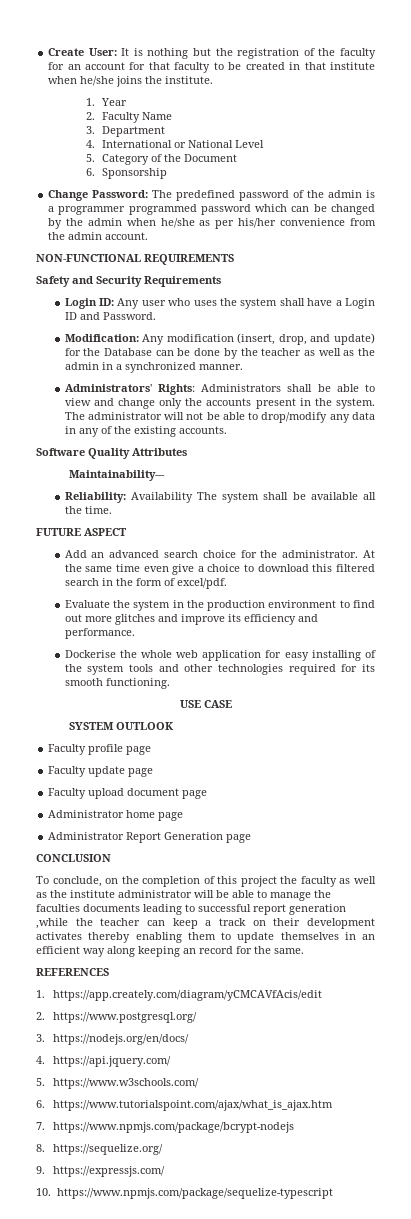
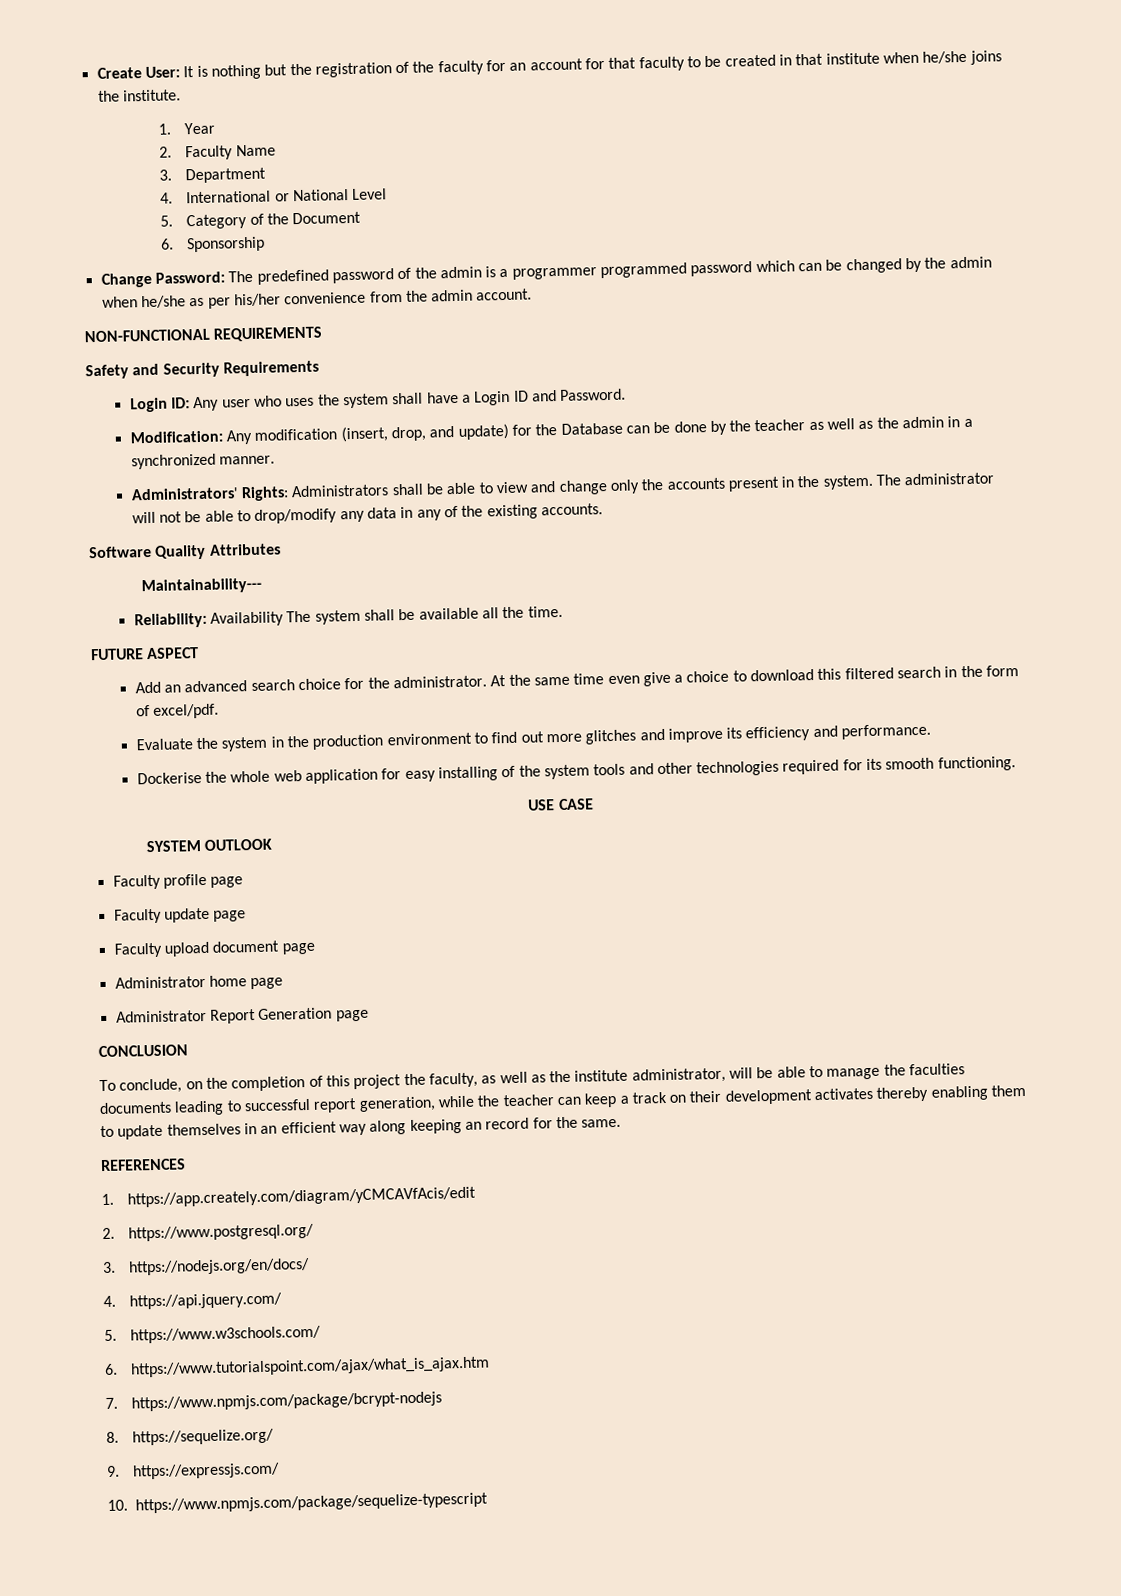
- To conclude, on the completion of this project the faculty as well as the institute administrator will be able to manage the faculties documents leading to successful report generation ,while the teacher can keep a track on their development activates thereby enabling them to update themselves in an efficient way along keeping an record for the same.
+ To conclude, on the completion of this project the faculty, as well as the institute administrator, will be able to manage the faculties documents leading to successful report generation, while the teacher can keep a track on their development activates thereby enabling them to update themselves in an efficient way along keeping an record for the same.

